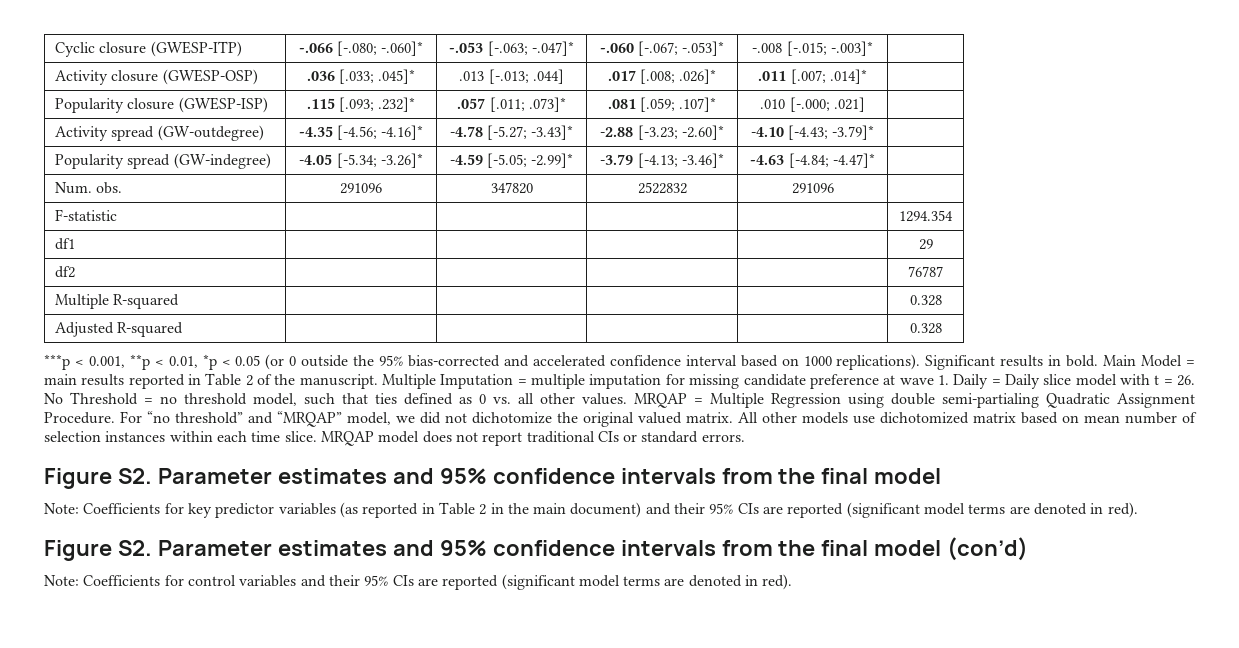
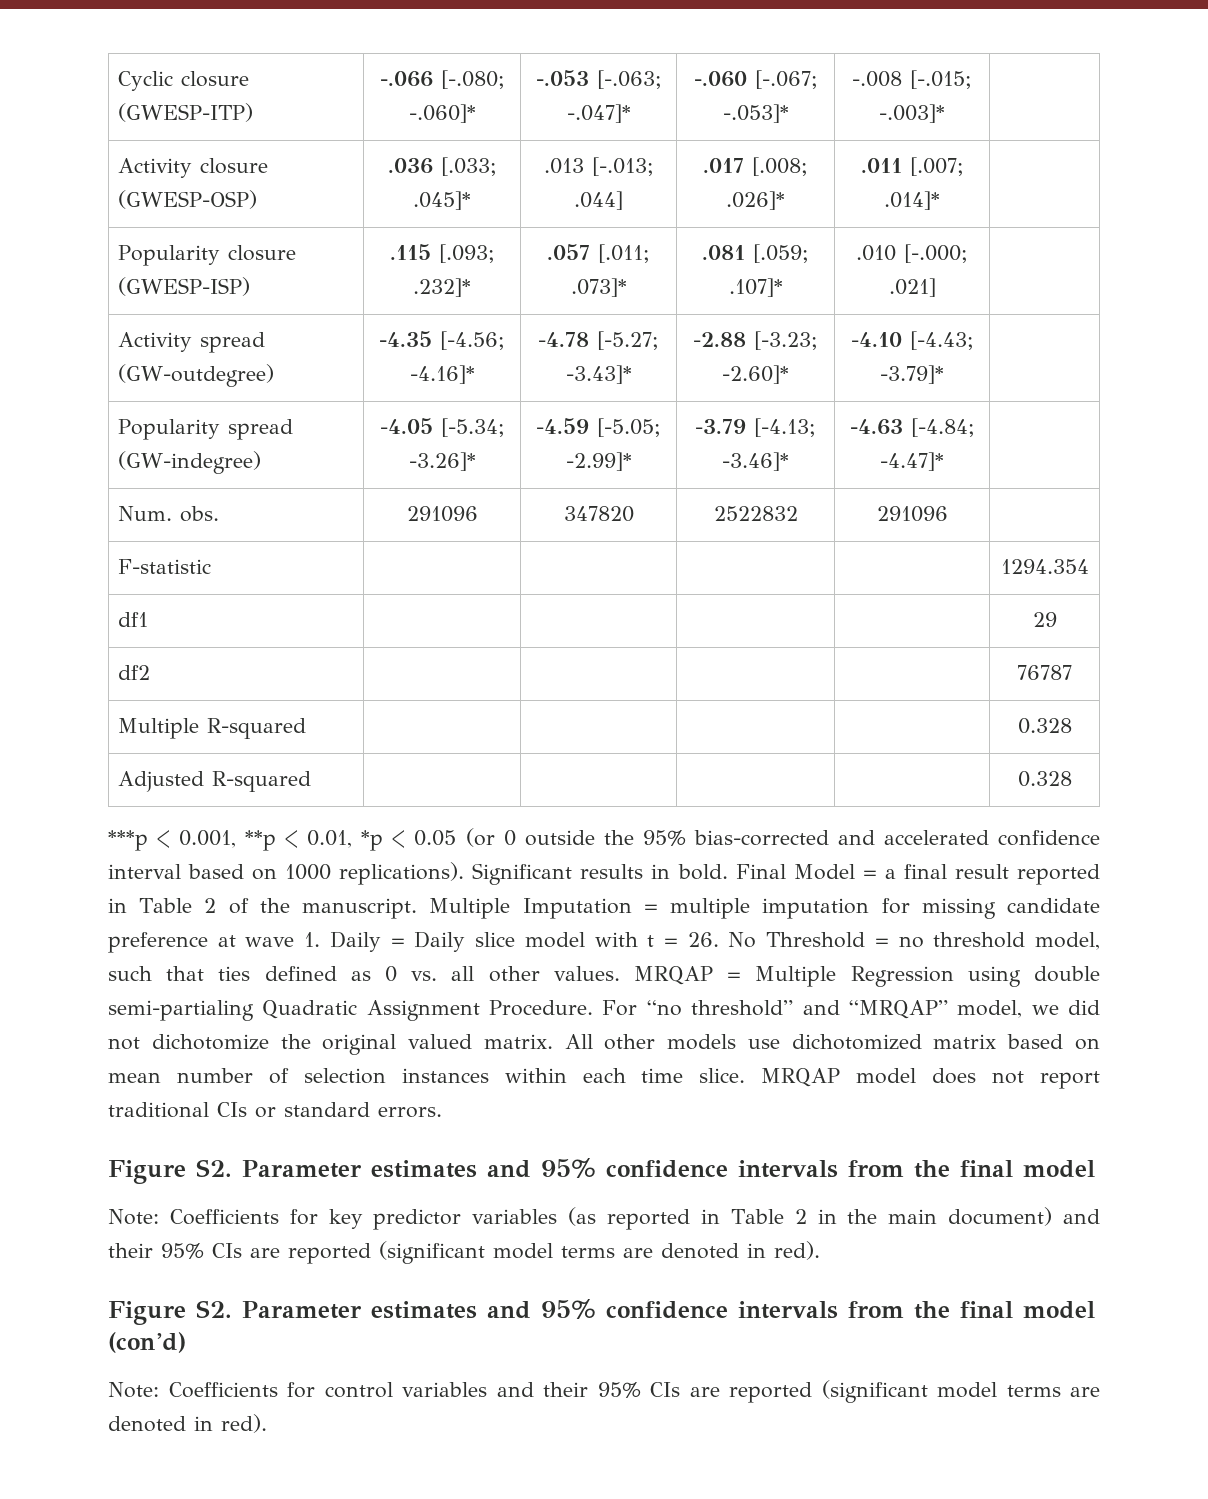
- Main Model = main results reported in Table 2 of the manuscript.
+ Final Model = a final result reported in Table 2 of the manuscript.

